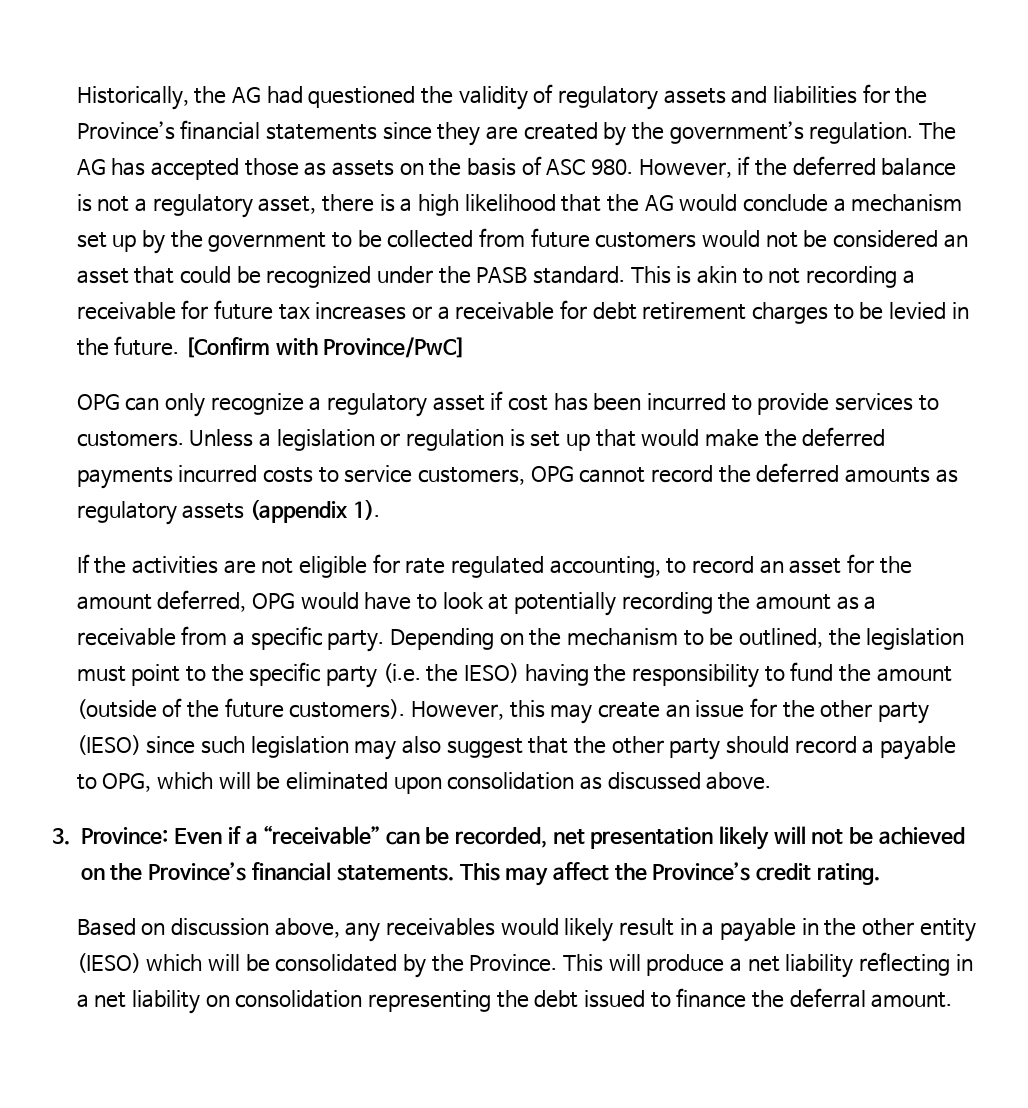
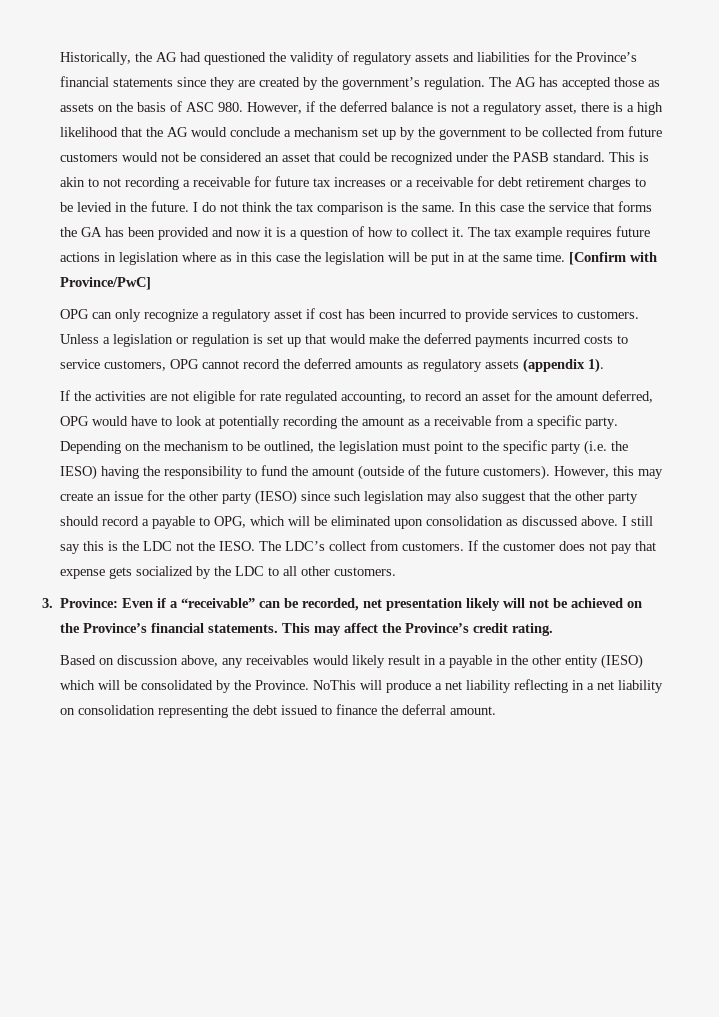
+ I do not think the tax comparison is the same. In this case the service that forms the GA has been provided and now it is a question of how to collect it. The tax example requires future actions in legislation where as in this case the legislation will be put in at the same time.
+ I still say this is the LDC not the IESO. The LDC’s collect from customers. If the customer does not pay that expense gets socialized by the LDC to all other customers.
- This will produce a net liability reflecting in a net liability on consolidation representing the debt issued to finance the deferral amount.
+ NoThis will produce a net liability reflecting in a net liability on consolidation representing the debt issued to finance the deferral amount.

